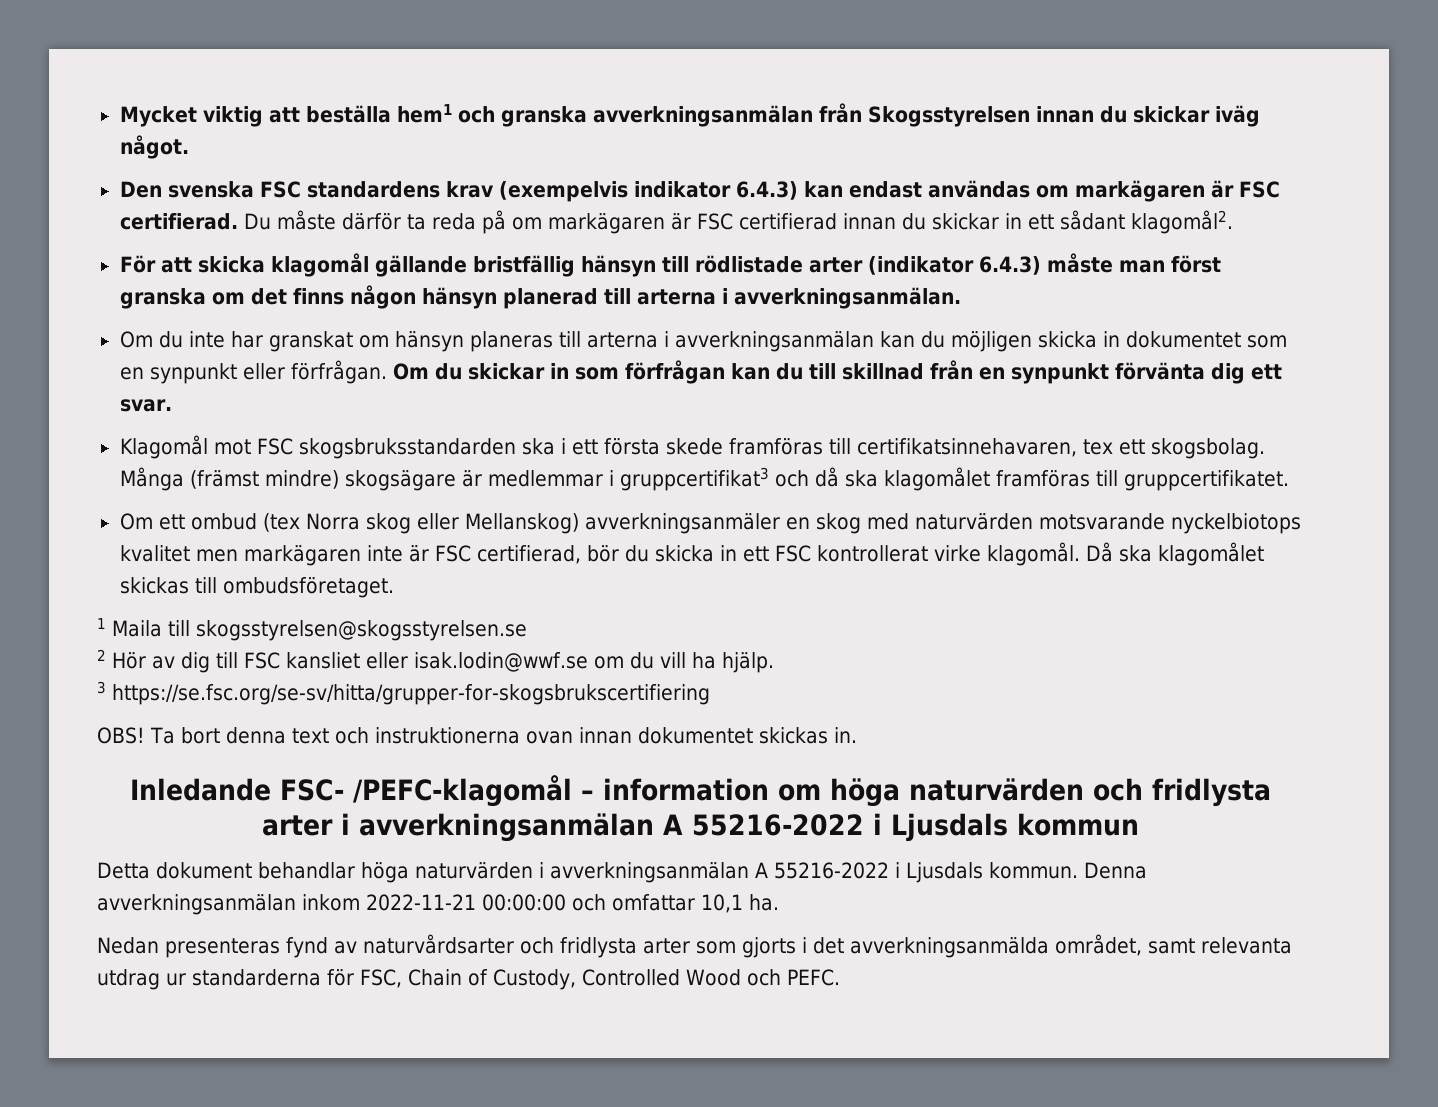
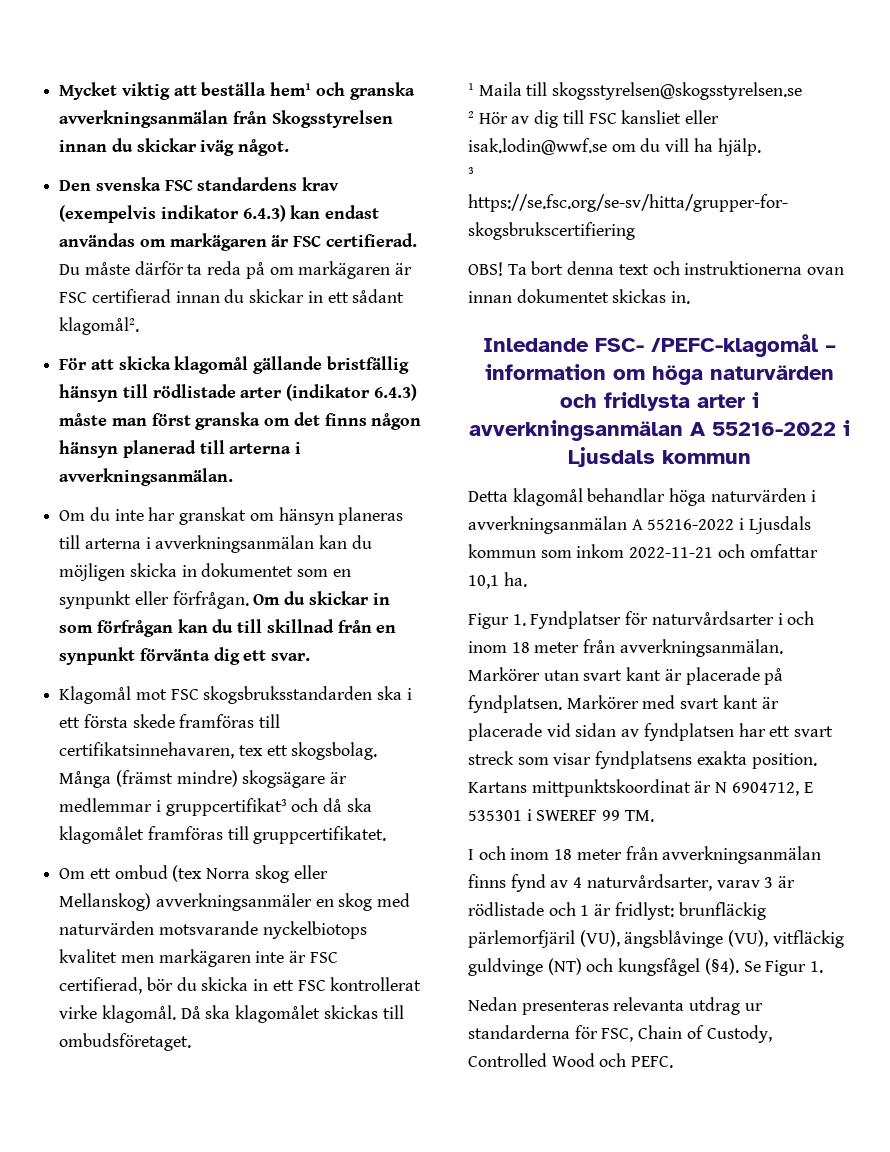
- Detta dokument behandlar höga naturvärden i avverkningsanmälan A 55216-2022 i Ljusdals kommun. Denna avverkningsanmälan inkom 2022-11-21 00:00:00 och omfattar 10,1 ha.
+ Detta klagomål behandlar höga naturvärden i avverkningsanmälan A 55216-2022 i Ljusdals kommun som inkom 2022-11-21 och omfattar 10,1 ha.
- Nedan presenteras fynd av naturvårdsarter och fridlysta arter som gjorts i det avverkningsanmälda området, samt relevanta utdrag ur standarderna för FSC, Chain of Custody, Controlled Wood och PEFC.
+ Figur 1. Fyndplatser för naturvårdsarter i och inom 18 meter från avverkningsanmälan. Markörer utan svart kant är placerade på fyndplatsen. Markörer med svart kant är placerade vid sidan av fyndplatsen har ett svart streck som visar fyndplatsens exakta position. Kartans mittpunktskoordinat är N 6904712, E 535301 i SWEREF 99 TM.
+ I och inom 18 meter från avverkningsanmälan finns fynd av 4 naturvårdsarter, varav 3 är rödlistade och 1 är fridlyst: brunfläckig pärlemorfjäril (VU), ängsblåvinge (VU), vitfläckig guldvinge (NT) och kungsfågel (§4). Se Figur 1.
+ Nedan presenteras relevanta utdrag ur standarderna för FSC, Chain of Custody, Controlled Wood och PEFC.

